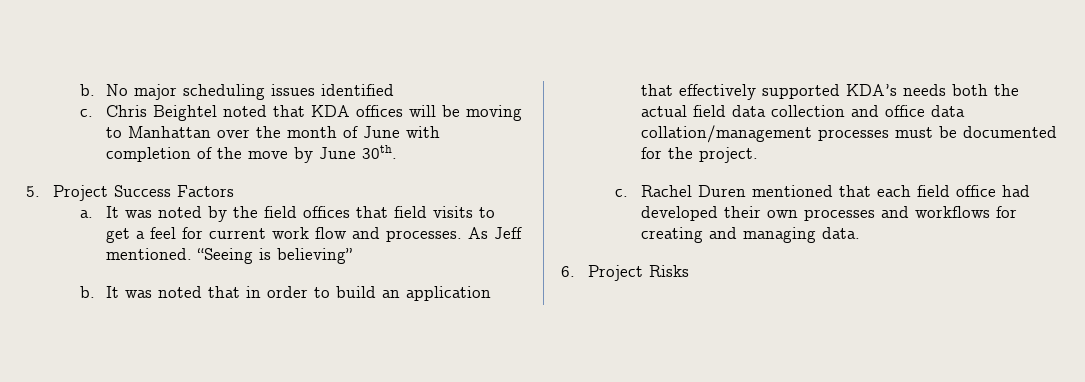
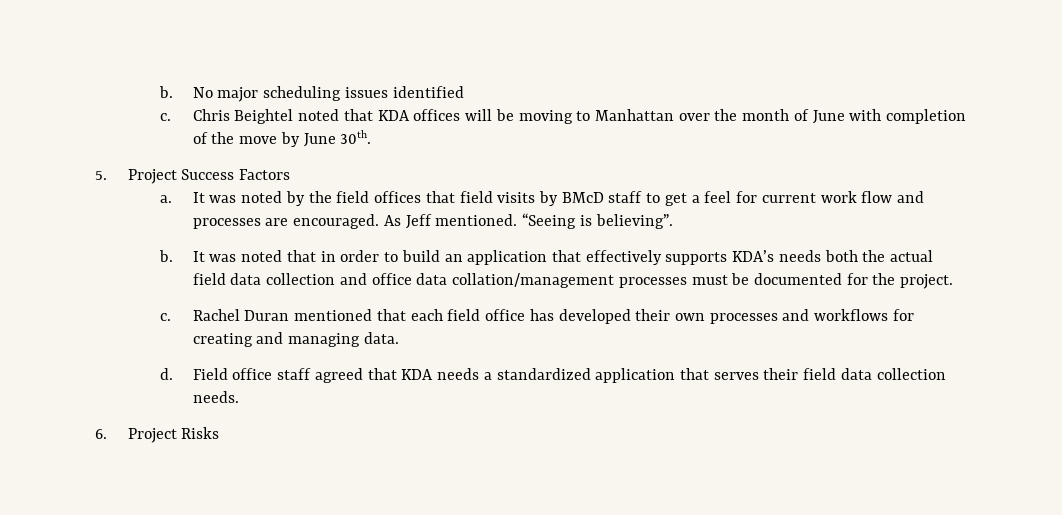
- It was noted by the field offices that field visits to get a feel for current work flow and processes.
+ It was noted by the field offices that field visits by BMcD staff to get a feel for current work flow and processes are encouraged.
- “Seeing is believing”
+ “Seeing is believing”.
- It was noted that in order to build an application that effectively supported KDA’s needs both the actual field data collection and office data collation/management processes must be documented for the project.
+ It was noted that in order to build an application that effectively supports KDA’s needs both the actual field data collection and office data collation/management processes must be documented for the project.
- Rachel Duren mentioned that each field office had developed their own processes and workflows for creating and managing data.
+ Rachel Duran mentioned that each field office has developed their own processes and workflows for creating and managing data.
+ d. Field office staff agreed that KDA needs a standardized application that serves their field data collection needs.

